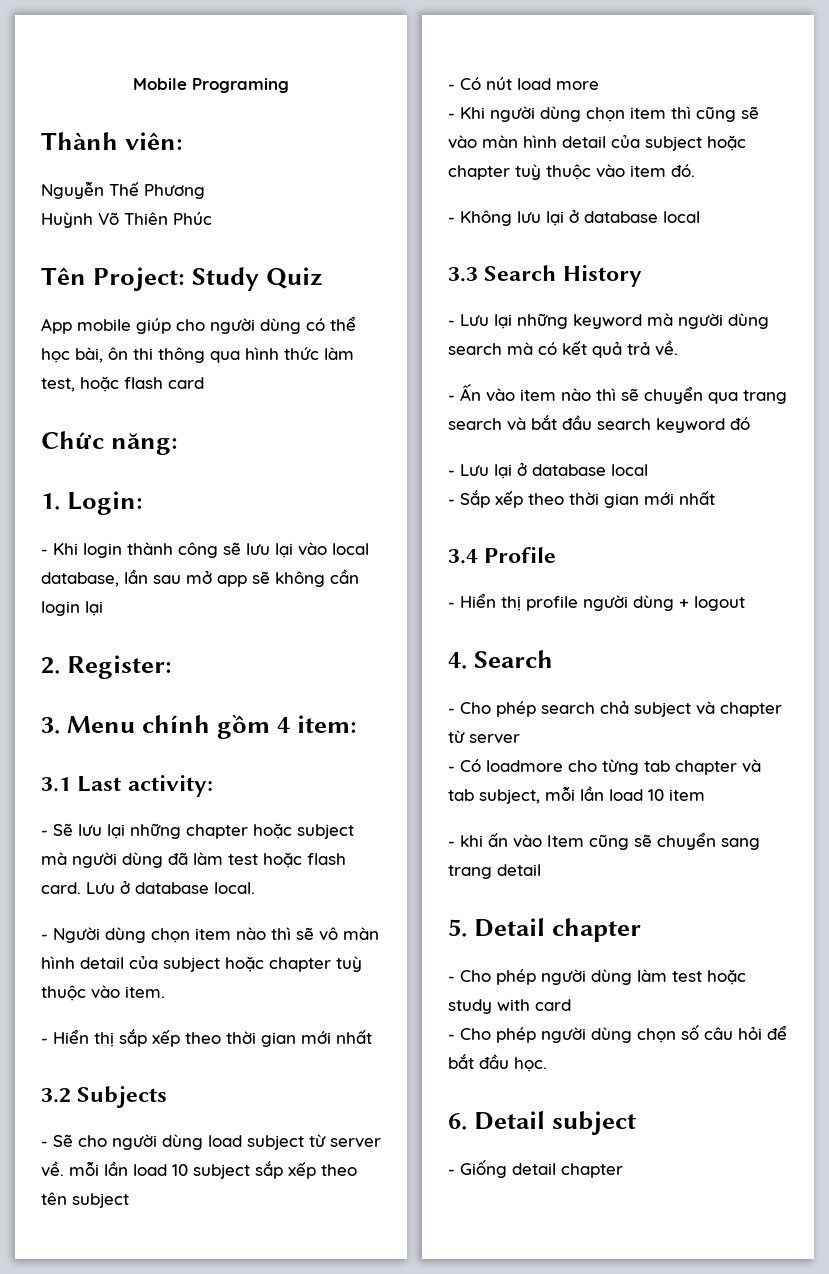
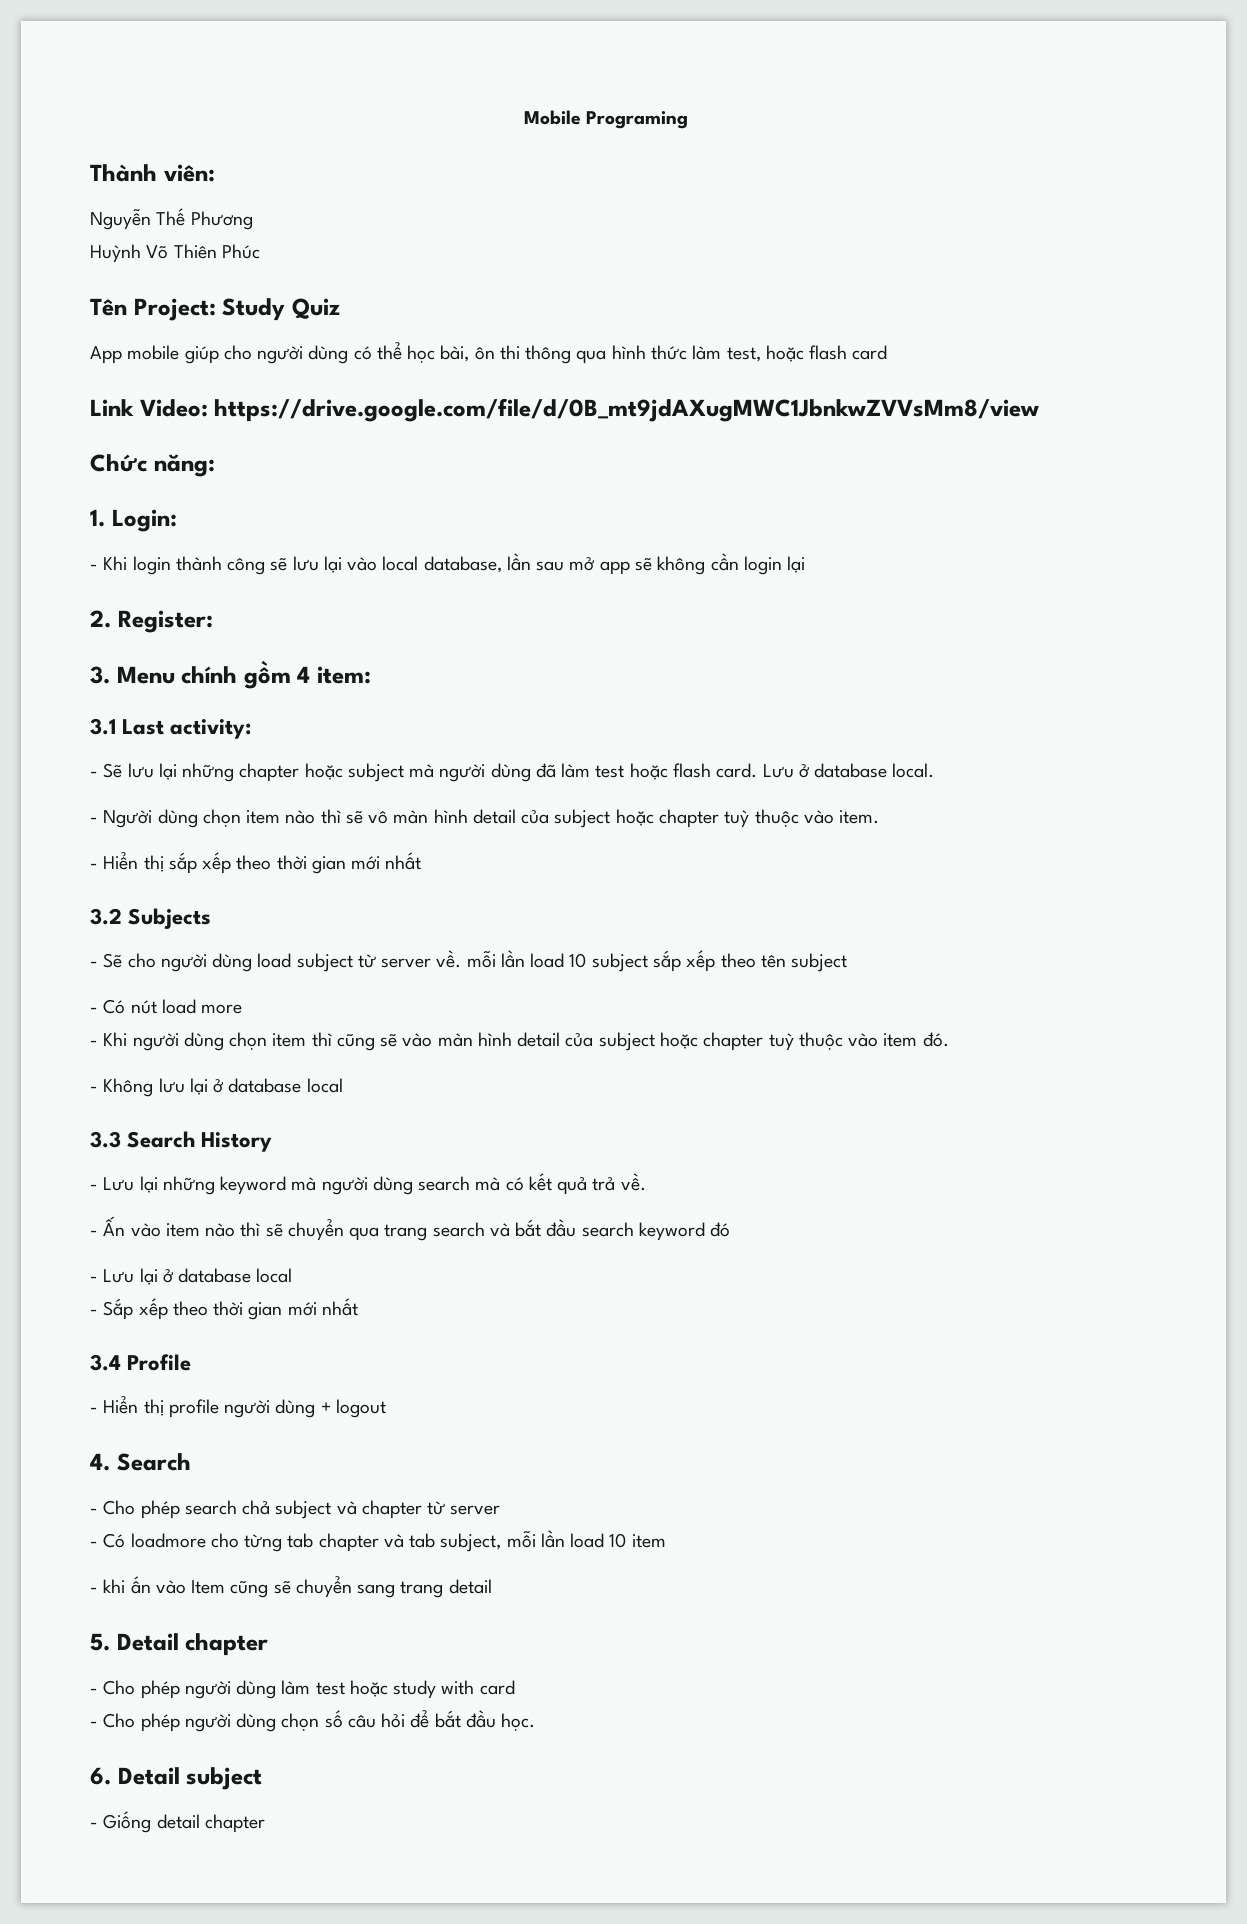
+ Link Video: https://drive.google.com/file/d/0B_mt9jdAXugMWC1JbnkwZVVsMm8/view

